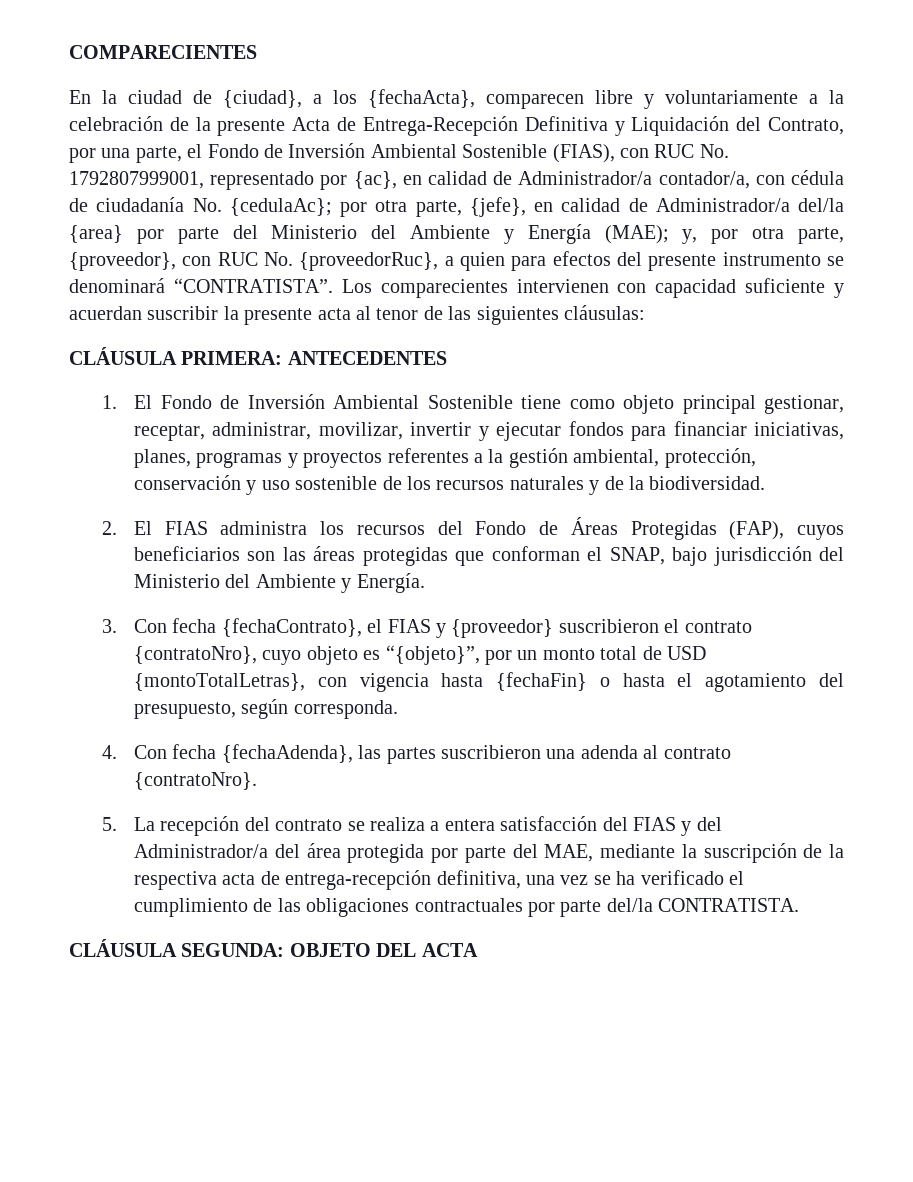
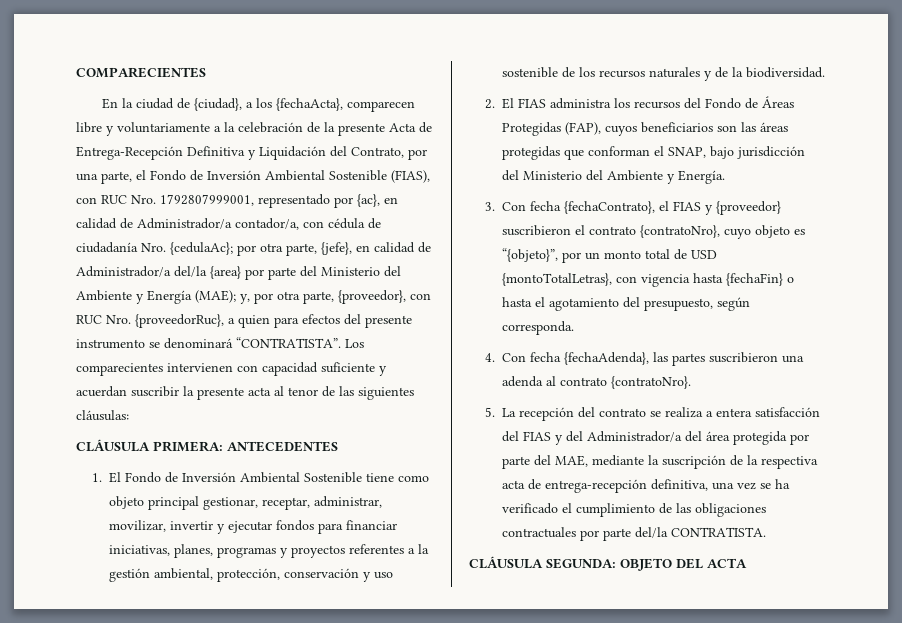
- En la ciudad de {ciudad}, a los {fechaActa}, comparecen libre y voluntariamente a la celebración de la presente Acta de Entrega-Recepción Definitiva y Liquidación del Contrato, por una parte, el Fondo de Inversión Ambiental Sostenible (FIAS), con RUC No. 1792807999001, representado por {ac}, en calidad de Administrador/a contador/a, con cédula de ciudadanía No. {cedulaAc};
+ En la ciudad de {ciudad}, a los {fechaActa}, comparecen libre y voluntariamente a la celebración de la presente Acta de Entrega-Recepción Definitiva y Liquidación del Contrato, por una parte, el Fondo de Inversión Ambiental Sostenible (FIAS), con RUC Nro. 1792807999001, representado por {ac}, en calidad de Administrador/a contador/a, con cédula de ciudadanía Nro. {cedulaAc};
- y, por otra parte, {proveedor}, con RUC No. {proveedorRuc}, a quien para efectos del presente instrumento se denominará “CONTRATISTA”.
+ y, por otra parte, {proveedor}, con RUC Nro. {proveedorRuc}, a quien para efectos del presente instrumento se denominará “CONTRATISTA”.

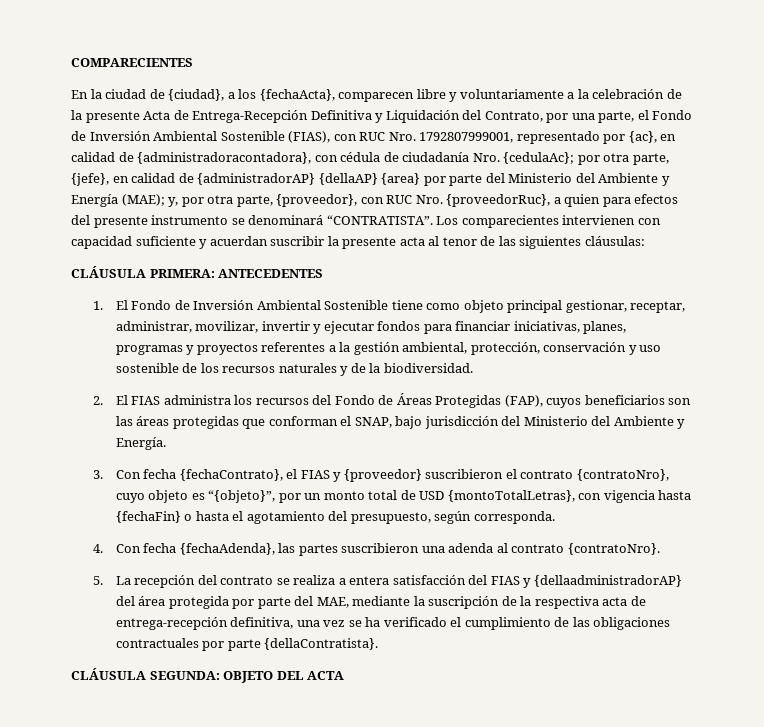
- En la ciudad de {ciudad}, a los {fechaActa}, comparecen libre y voluntariamente a la celebración de la presente Acta de Entrega-Recepción Definitiva y Liquidación del Contrato, por una parte, el Fondo de Inversión Ambiental Sostenible (FIAS), con RUC Nro. 1792807999001, representado por {ac}, en calidad de Administrador/a contador/a, con cédula de ciudadanía Nro. {cedulaAc};
+ En la ciudad de {ciudad}, a los {fechaActa}, comparecen libre y voluntariamente a la celebración de la presente Acta de Entrega-Recepción Definitiva y Liquidación del Contrato, por una parte, el Fondo de Inversión Ambiental Sostenible (FIAS), con RUC Nro. 1792807999001, representado por {ac}, en calidad de {administradoracontadora}, con cédula de ciudadanía Nro. {cedulaAc};
- por otra parte, {jefe}, en calidad de Administrador/a del/la {area} por parte del Ministerio del Ambiente y Energía (MAE);
+ por otra parte, {jefe}, en calidad de {administradorAP} {dellaAP} {area} por parte del Ministerio del Ambiente y Energía (MAE);
- 5. La recepción del contrato se realiza a entera satisfacción del FIAS y del Administrador/a del área protegida por parte del MAE, mediante la suscripción de la respectiva acta de entrega-recepción definitiva, una vez se ha verificado el cumplimiento de las obligaciones contractuales por parte del/la CONTRATISTA.
+ 5. La recepción del contrato se realiza a entera satisfacción del FIAS y {dellaadministradorAP} del área protegida por parte del MAE, mediante la suscripción de la respectiva acta de entrega-recepción definitiva, una vez se ha verificado el cumplimiento de las obligaciones contractuales por parte {dellaContratista}.

